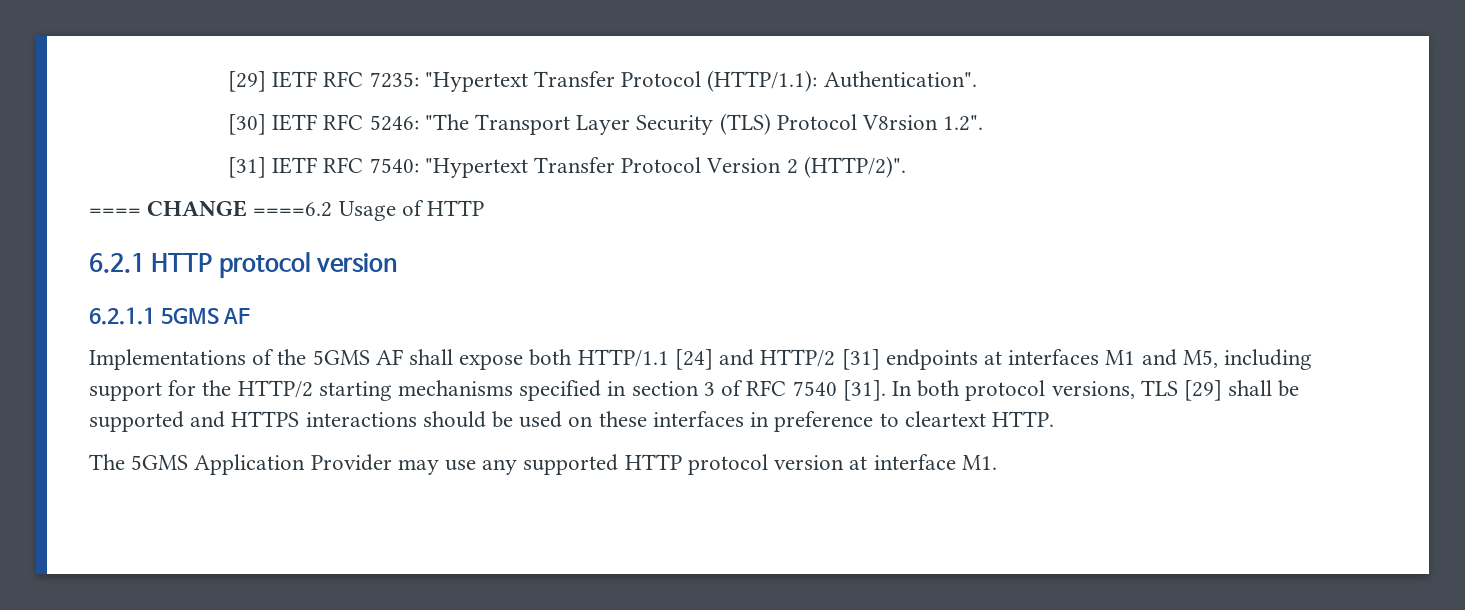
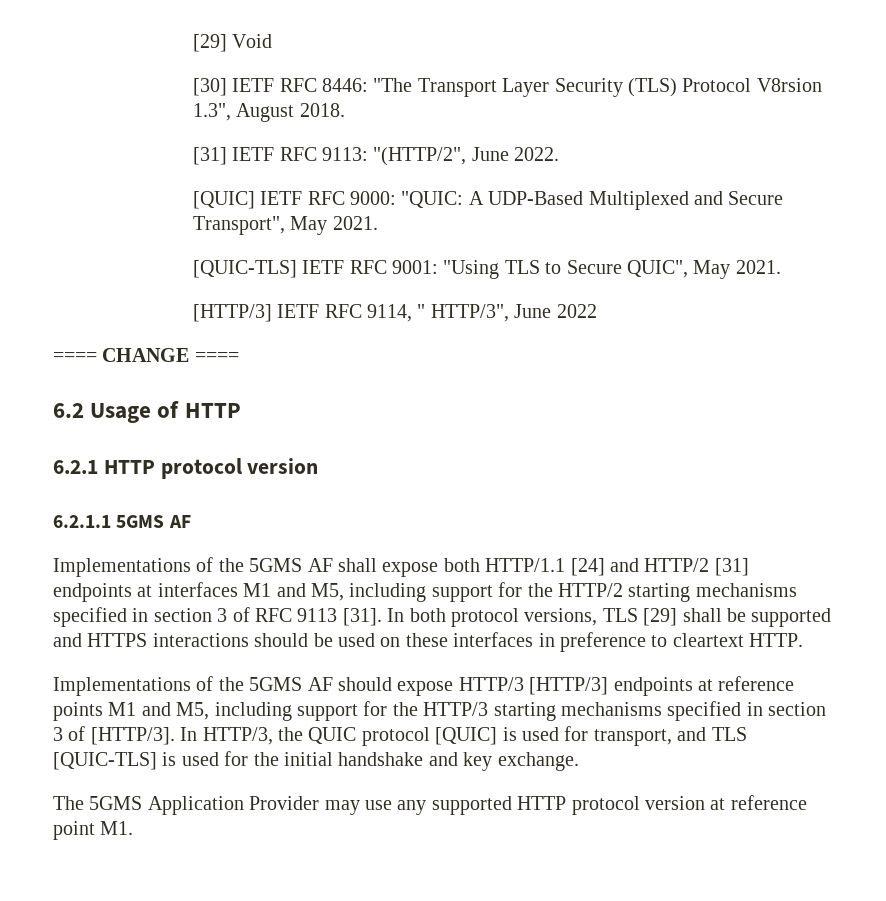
- [29] IETF RFC 7235: "Hypertext Transfer Protocol (HTTP/1.1): Authentication".
+ [29] Void
- [30] IETF RFC 5246: "The Transport Layer Security (TLS) Protocol V8rsion 1.2".
+ [30] IETF RFC 8446: "The Transport Layer Security (TLS) Protocol V8rsion 1.3", August 2018.
- [31] IETF RFC 7540: "Hypertext Transfer Protocol Version 2 (HTTP/2)".
+ [31] IETF RFC 9113: "(HTTP/2", June 2022.
+ [QUIC] IETF RFC 9000: "QUIC: A UDP-Based Multiplexed and Secure Transport", May 2021.
+ [QUIC-TLS] IETF RFC 9001: "Using TLS to Secure QUIC", May 2021.
+ [HTTP/3] IETF RFC 9114, " HTTP/3", June 2022
- ==== CHANGE ====6.2 Usage of HTTP
+ ==== CHANGE ====
+ 6.2 Usage of HTTP
- Implementations of the 5GMS AF shall expose both HTTP/1.1 [24] and HTTP/2 [31] endpoints at interfaces M1 and M5, including support for the HTTP/2 starting mechanisms specified in section 3 of RFC 7540 [31].
+ Implementations of the 5GMS AF shall expose both HTTP/1.1 [24] and HTTP/2 [31] endpoints at interfaces M1 and M5, including support for the HTTP/2 starting mechanisms specified in section 3 of RFC 9113 [31].
+ Implementations of the 5GMS AF should expose HTTP/3 [HTTP/3] endpoints at reference points M1 and M5, including support for the HTTP/3 starting mechanisms specified in section 3 of [HTTP/3]. In HTTP/3, the QUIC protocol [QUIC] is used for transport, and TLS [QUIC-TLS] is used for the initial handshake and key exchange.
- The 5GMS Application Provider may use any supported HTTP protocol version at interface M1.
+ The 5GMS Application Provider may use any supported HTTP protocol version at reference point M1.

